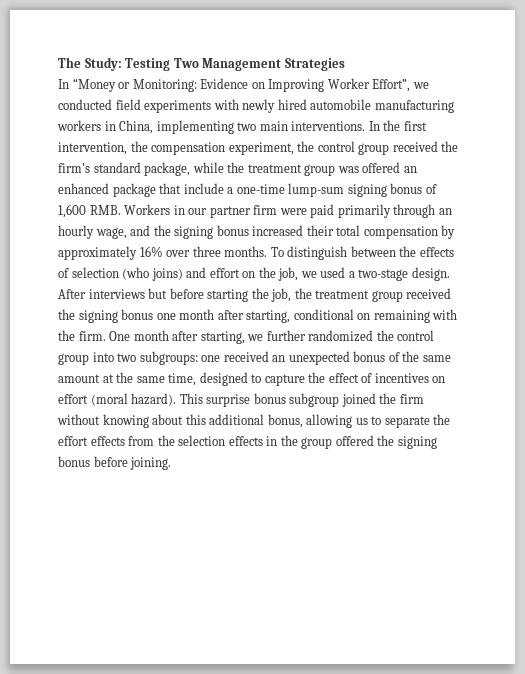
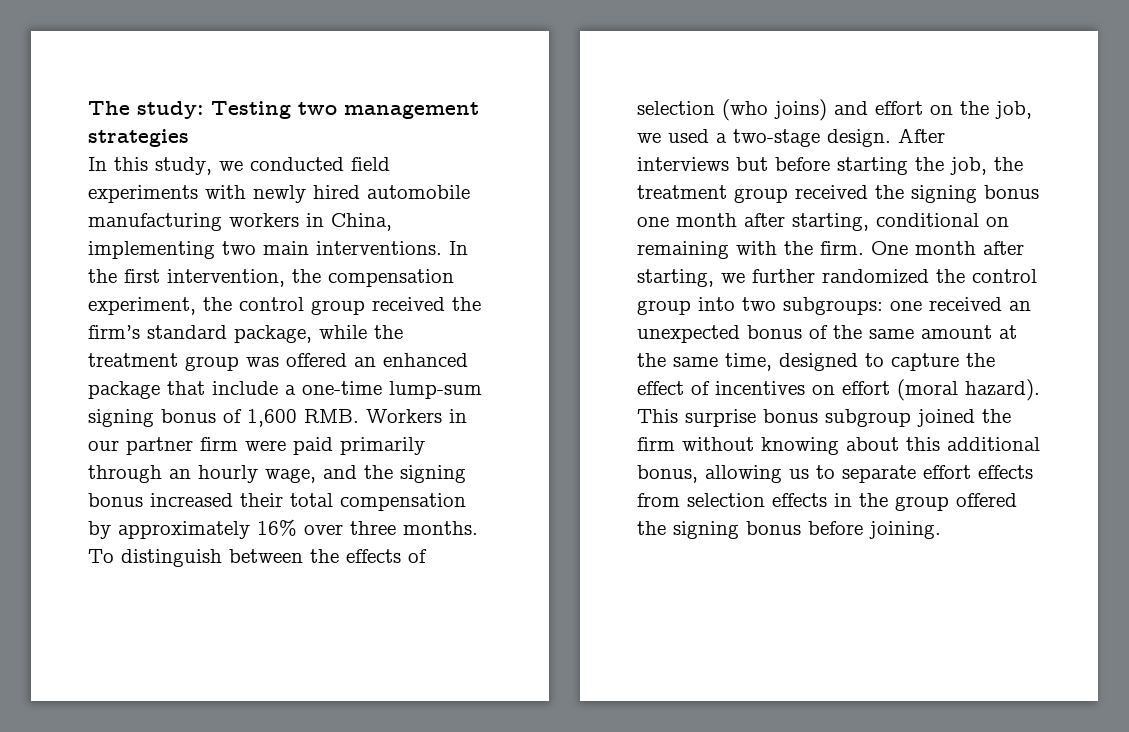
- The Study: Testing Two Management Strategies
- In “Money or Monitoring: Evidence on Improving Worker Effort”, we conducted field experiments with newly hired automobile manufacturing workers in China, implementing two main interventions.
+ The study: Testing two management strategies
+ In this study, we conducted field experiments with newly hired automobile manufacturing workers in China, implementing two main interventions.
- This surprise bonus subgroup joined the firm without knowing about this additional bonus, allowing us to separate the effort effects from the selection effects in the group offered the signing bonus before joining.
+ This surprise bonus subgroup joined the firm without knowing about this additional bonus, allowing us to separate effort effects from selection effects in the group offered the signing bonus before joining.

